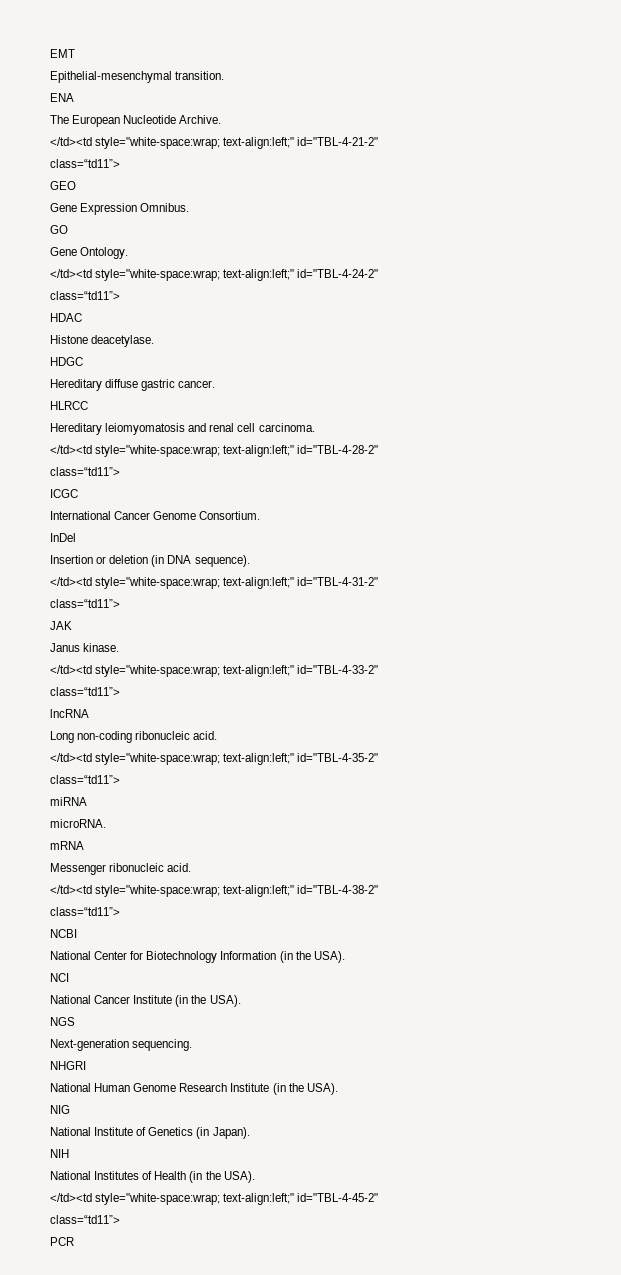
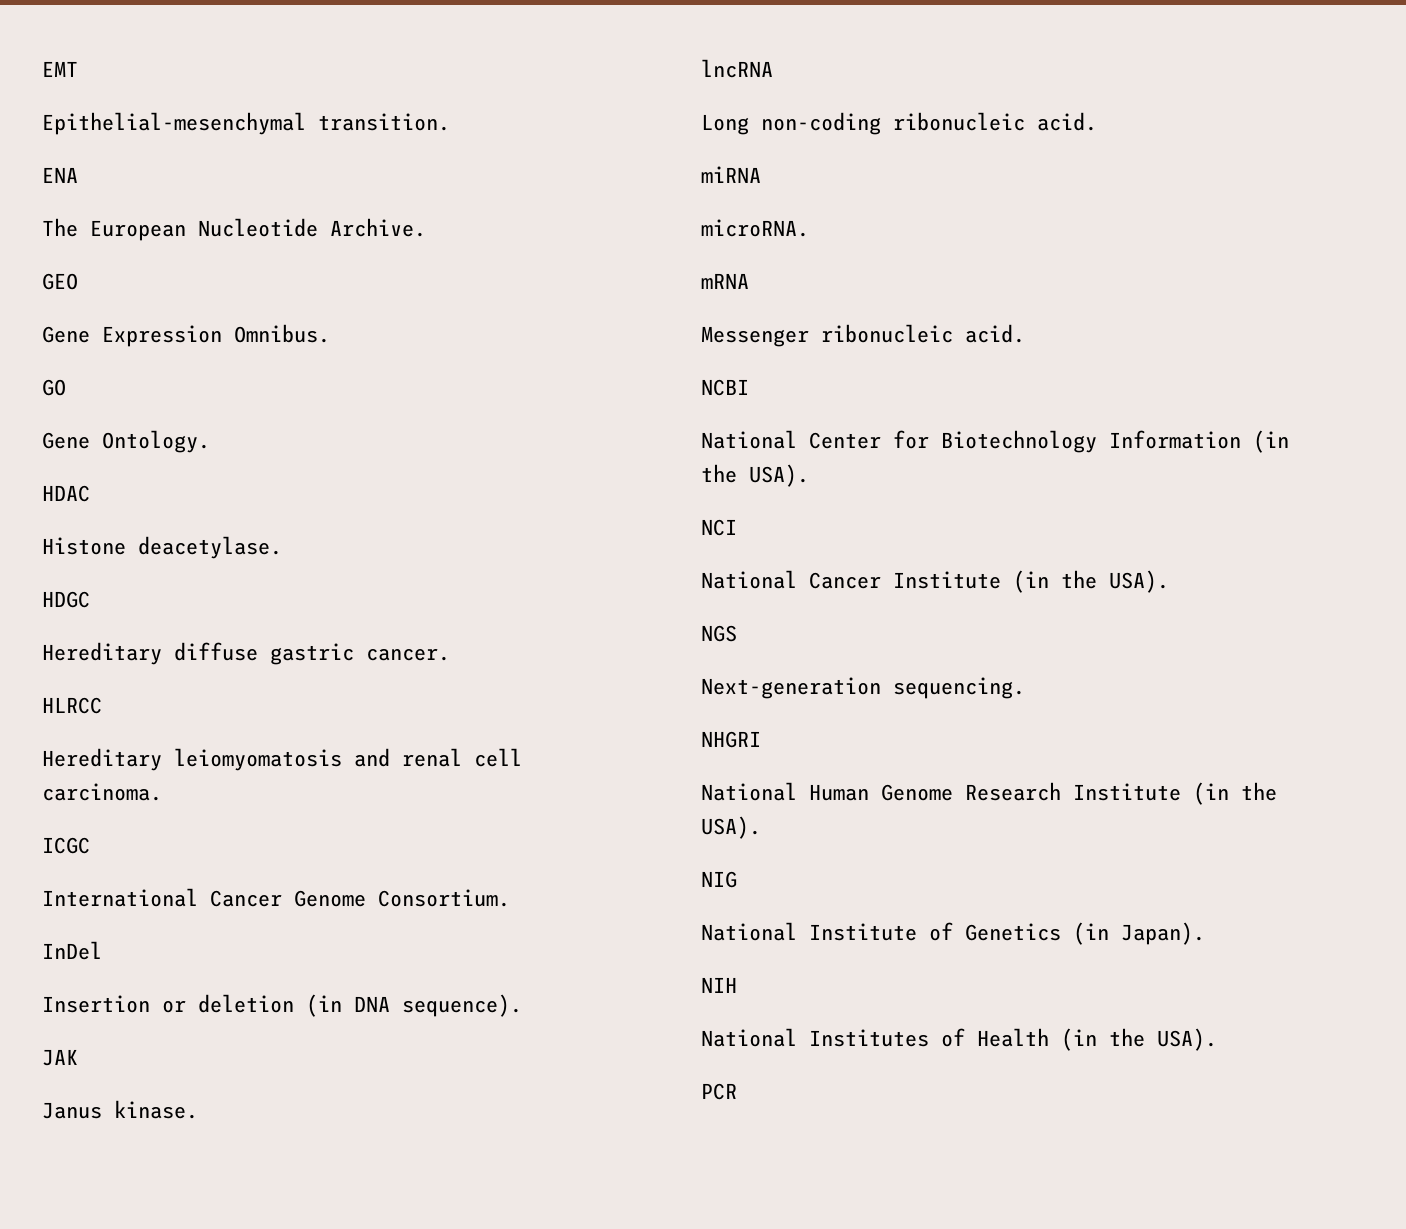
- </td><td style="white-space:wrap; text-align:left;" id="TBL-4-21-2"
- class=“td11”>
- </td><td style="white-space:wrap; text-align:left;" id="TBL-4-24-2"
- class=“td11”>
- </td><td style="white-space:wrap; text-align:left;" id="TBL-4-28-2"
- class=“td11”>
- </td><td style="white-space:wrap; text-align:left;" id="TBL-4-31-2"
- class=“td11”>
  JAK
  Janus kinase.
- </td><td style="white-space:wrap; text-align:left;" id="TBL-4-33-2"
- class=“td11”>
- </td><td style="white-space:wrap; text-align:left;" id="TBL-4-35-2"
- class=“td11”>
- </td><td style="white-space:wrap; text-align:left;" id="TBL-4-38-2"
- class=“td11”>
- </td><td style="white-space:wrap; text-align:left;" id="TBL-4-45-2"
- class=“td11”>

